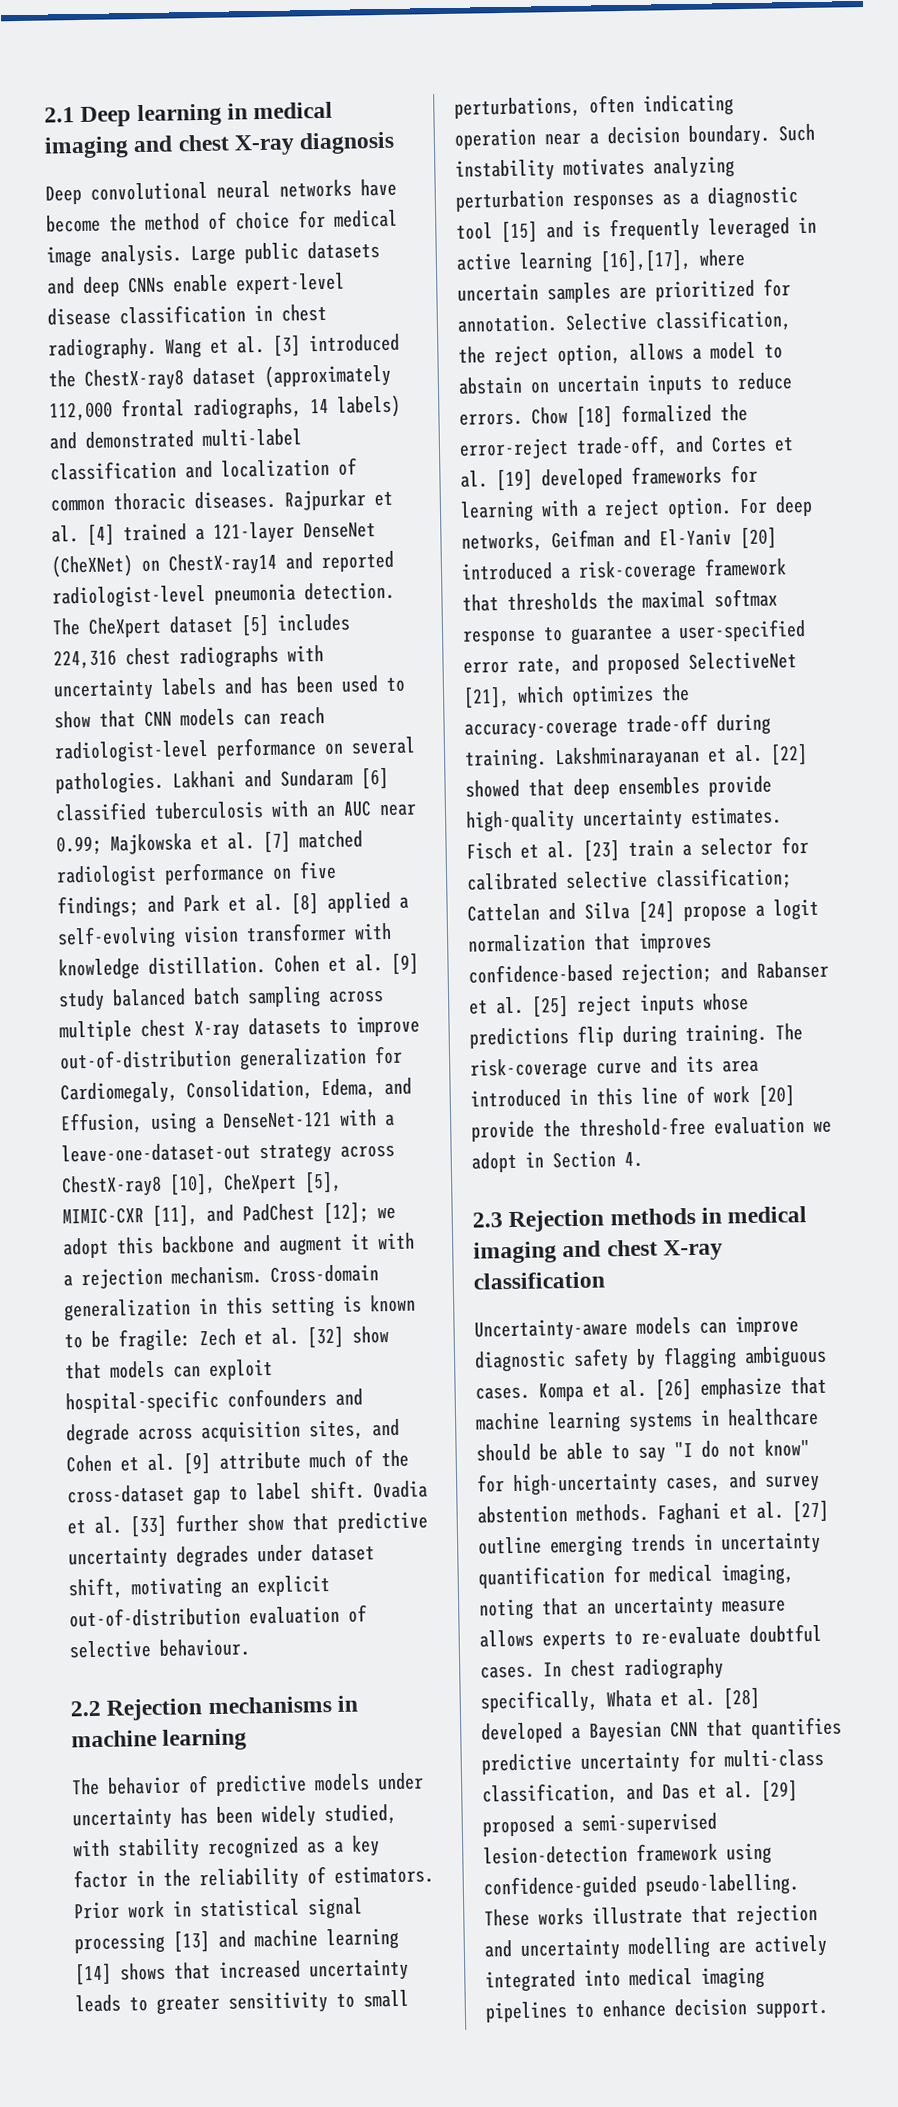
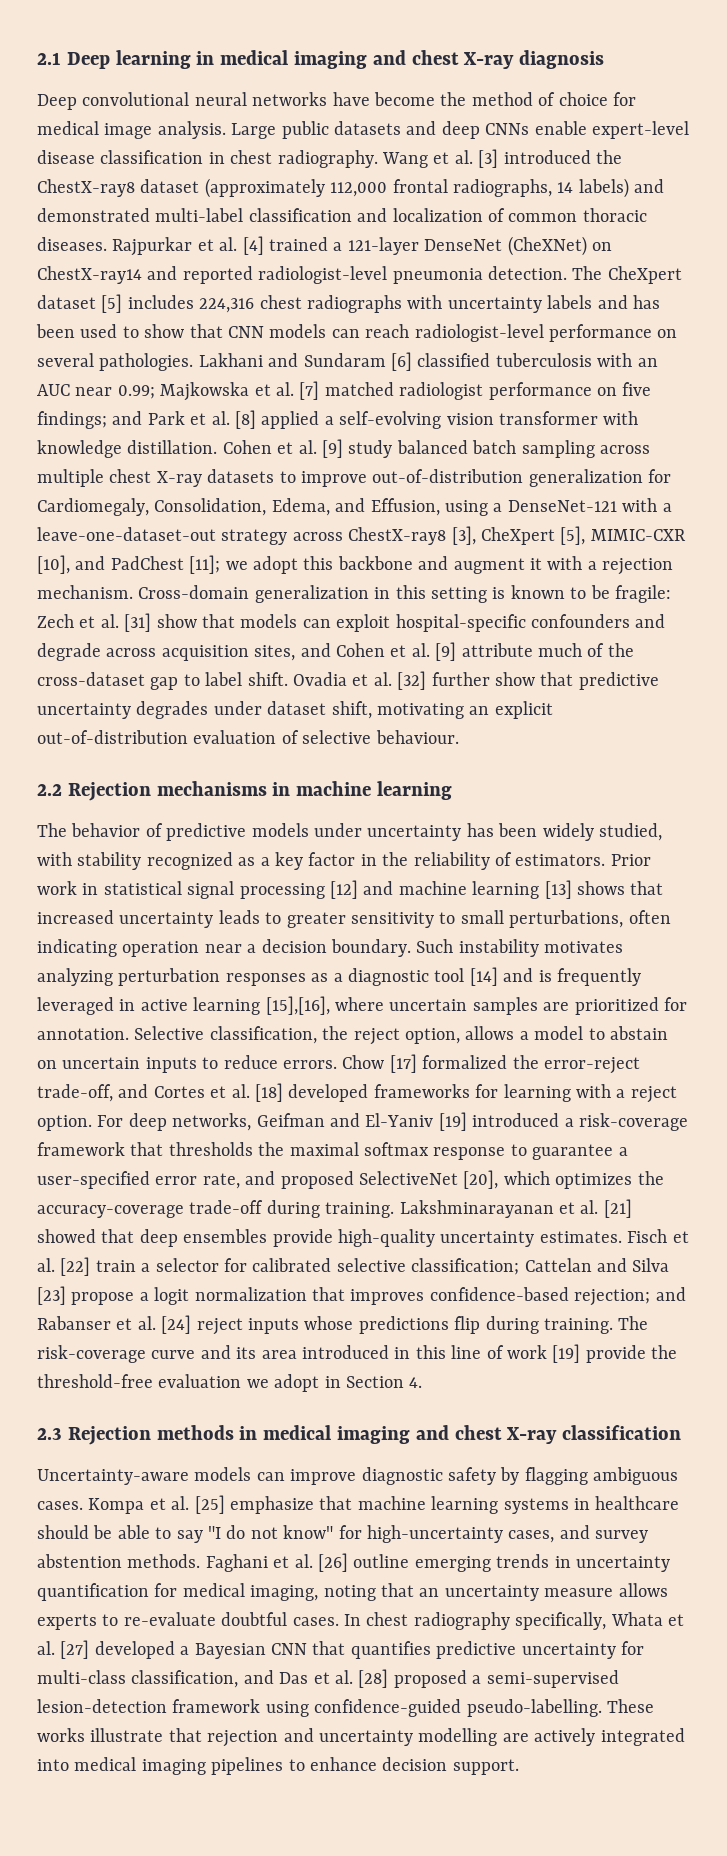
- Cohen et al. [9] study balanced batch sampling across multiple chest X-ray datasets to improve out-of-distribution generalization for Cardiomegaly, Consolidation, Edema, and Effusion, using a DenseNet-121 with a leave-one-dataset-out strategy across ChestX-ray8 [10], CheXpert [5], MIMIC-CXR [11], and PadChest [12]; we adopt this backbone and augment it with a rejection mechanism.
+ Cohen et al. [9] study balanced batch sampling across multiple chest X-ray datasets to improve out-of-distribution generalization for Cardiomegaly, Consolidation, Edema, and Effusion, using a DenseNet-121 with a leave-one-dataset-out strategy across ChestX-ray8 [3], CheXpert [5], MIMIC-CXR [10], and PadChest [11]; we adopt this backbone and augment it with a rejection mechanism.
- Cross-domain generalization in this setting is known to be fragile: Zech et al. [32] show that models can exploit hospital-specific confounders and degrade across acquisition sites, and Cohen et al. [9] attribute much of the cross-dataset gap to label shift.
+ Cross-domain generalization in this setting is known to be fragile: Zech et al. [31] show that models can exploit hospital-specific confounders and degrade across acquisition sites, and Cohen et al. [9] attribute much of the cross-dataset gap to label shift.
- Ovadia et al. [33] further show that predictive uncertainty degrades under dataset shift, motivating an explicit out-of-distribution evaluation of selective behaviour.
+ Ovadia et al. [32] further show that predictive uncertainty degrades under dataset shift, motivating an explicit out-of-distribution evaluation of selective behaviour.
- Prior work in statistical signal processing [13] and machine learning [14] shows that increased uncertainty leads to greater sensitivity to small perturbations, often indicating operation near a decision boundary.
+ Prior work in statistical signal processing [12] and machine learning [13] shows that increased uncertainty leads to greater sensitivity to small perturbations, often indicating operation near a decision boundary.
- Such instability motivates analyzing perturbation responses as a diagnostic tool [15] and is frequently leveraged in active learning [16],[17], where uncertain samples are prioritized for annotation.
+ Such instability motivates analyzing perturbation responses as a diagnostic tool [14] and is frequently leveraged in active learning [15],[16], where uncertain samples are prioritized for annotation.
- Chow [18] formalized the error-reject trade-off, and Cortes et al. [19] developed frameworks for learning with a reject option.
+ Chow [17] formalized the error-reject trade-off, and Cortes et al. [18] developed frameworks for learning with a reject option.
- For deep networks, Geifman and El-Yaniv [20] introduced a risk-coverage framework that thresholds the maximal softmax response to guarantee a user-specified error rate, and proposed SelectiveNet [21], which optimizes the accuracy-coverage trade-off during training.
+ For deep networks, Geifman and El-Yaniv [19] introduced a risk-coverage framework that thresholds the maximal softmax response to guarantee a user-specified error rate, and proposed SelectiveNet [20], which optimizes the accuracy-coverage trade-off during training.
- Lakshminarayanan et al. [22] showed that deep ensembles provide high-quality uncertainty estimates.
+ Lakshminarayanan et al. [21] showed that deep ensembles provide high-quality uncertainty estimates.
- Fisch et al. [23] train a selector for calibrated selective classification; Cattelan and Silva [24] propose a logit normalization that improves confidence-based rejection; and Rabanser et al. [25] reject inputs whose predictions flip during training.
+ Fisch et al. [22] train a selector for calibrated selective classification; Cattelan and Silva [23] propose a logit normalization that improves confidence-based rejection; and Rabanser et al. [24] reject inputs whose predictions flip during training.
- The risk-coverage curve and its area introduced in this line of work [20] provide the threshold-free evaluation we adopt in Section 4.
+ The risk-coverage curve and its area introduced in this line of work [19] provide the threshold-free evaluation we adopt in Section 4.
- Kompa et al. [26] emphasize that machine learning systems in healthcare should be able to say "I do not know" for high-uncertainty cases, and survey abstention methods.
+ Kompa et al. [25] emphasize that machine learning systems in healthcare should be able to say "I do not know" for high-uncertainty cases, and survey abstention methods.
- Faghani et al. [27] outline emerging trends in uncertainty quantification for medical imaging, noting that an uncertainty measure allows experts to re-evaluate doubtful cases.
+ Faghani et al. [26] outline emerging trends in uncertainty quantification for medical imaging, noting that an uncertainty measure allows experts to re-evaluate doubtful cases.
- In chest radiography specifically, Whata et al. [28] developed a Bayesian CNN that quantifies predictive uncertainty for multi-class classification, and Das et al. [29] proposed a semi-supervised lesion-detection framework using confidence-guided pseudo-labelling.
+ In chest radiography specifically, Whata et al. [27] developed a Bayesian CNN that quantifies predictive uncertainty for multi-class classification, and Das et al. [28] proposed a semi-supervised lesion-detection framework using confidence-guided pseudo-labelling.

